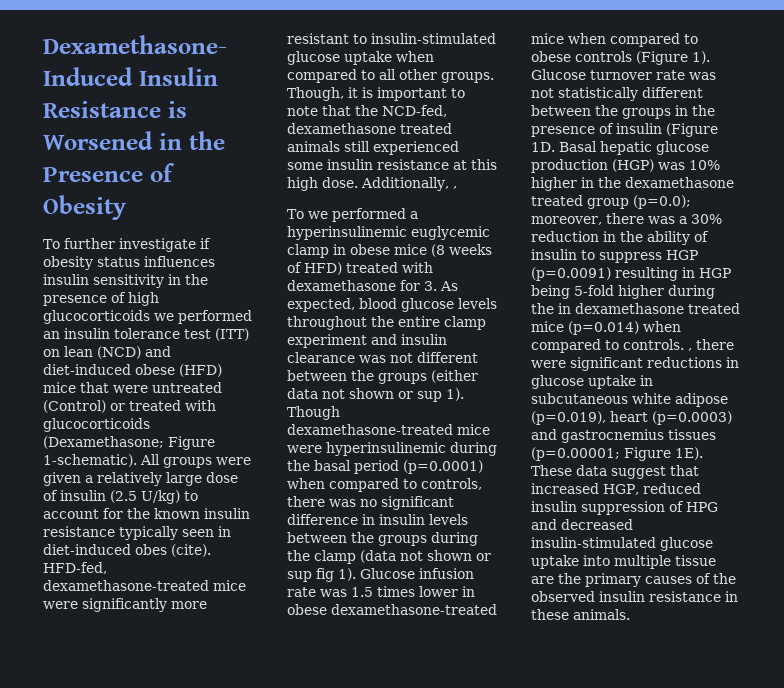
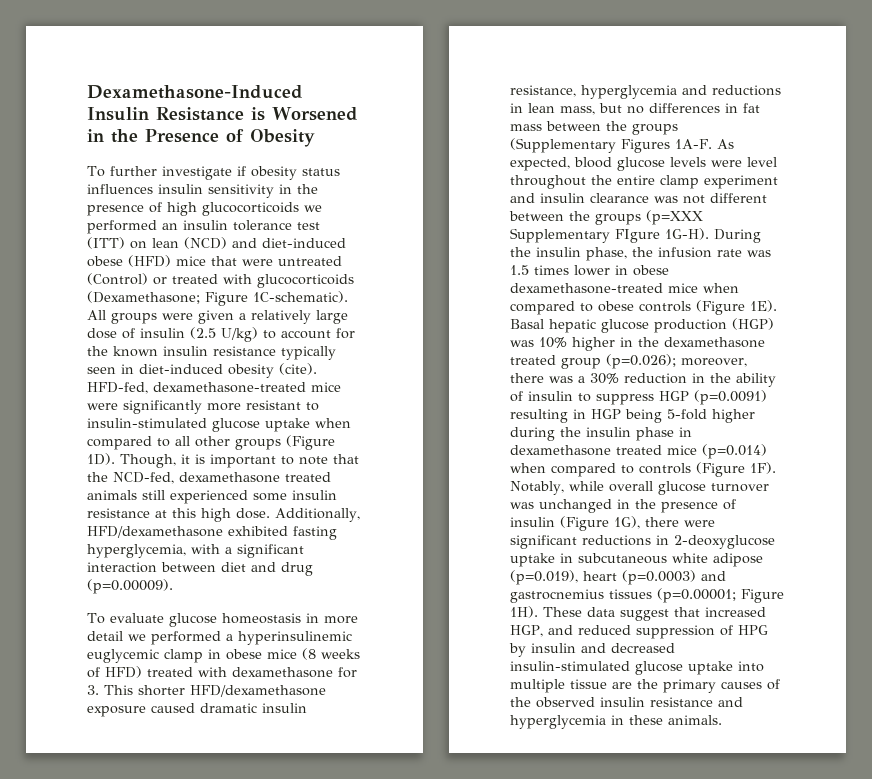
- To further investigate if obesity status influences insulin sensitivity in the presence of high glucocorticoids we performed an insulin tolerance test (ITT) on lean (NCD) and diet-induced obese (HFD) mice that were untreated (Control) or treated with glucocorticoids (Dexamethasone; Figure 1-schematic).
+ To further investigate if obesity status influences insulin sensitivity in the presence of high glucocorticoids we performed an insulin tolerance test (ITT) on lean (NCD) and diet-induced obese (HFD) mice that were untreated (Control) or treated with glucocorticoids (Dexamethasone; Figure 1C-schematic).
- All groups were given a relatively large dose of insulin (2.5 U/kg) to account for the known insulin resistance typically seen in diet-induced obes (cite).
+ All groups were given a relatively large dose of insulin (2.5 U/kg) to account for the known insulin resistance typically seen in diet-induced obesity (cite).
- HFD-fed, dexamethasone-treated mice were significantly more resistant to insulin-stimulated glucose uptake when compared to all other groups.
+ HFD-fed, dexamethasone-treated mice were significantly more resistant to insulin-stimulated glucose uptake when compared to all other groups (Figure 1D).
- Additionally, ,
- To we performed a hyperinsulinemic euglycemic clamp in obese mice (8 weeks of HFD) treated with dexamethasone for 3. As expected, blood glucose levels throughout the entire clamp experiment and insulin clearance was not different between the groups (either data not shown or sup 1). Though dexamethasone-treated mice were hyperinsulinemic during the basal period (p=0.0001) when compared to controls, there was no significant difference in insulin levels between the groups during the clamp (data not shown or sup fig 1). Glucose infusion rate was 1.5 times lower in obese dexamethasone-treated mice when compared to obese controls (Figure 1). Glucose turnover rate was not statistically different between the groups in the presence of insulin (Figure 1D.
+ Additionally, HFD/dexamethasone exhibited fasting hyperglycemia, with a significant interaction between diet and drug (p=0.00009).
+ To evaluate glucose homeostasis in more detail we performed a hyperinsulinemic euglycemic clamp in obese mice (8 weeks of HFD) treated with dexamethasone for 3. This shorter HFD/dexamethasone exposure caused dramatic insulin resistance, hyperglycemia and reductions in lean mass, but no differences in fat mass between the groups (Supplementary Figures 1A-F. As expected, blood glucose levels were level throughout the entire clamp experiment and insulin clearance was not different between the groups (p=XXX Supplementary FIgure 1G-H). During the insulin phase, the infusion rate was 1.5 times lower in obese dexamethasone-treated mice when compared to obese controls (Figure 1E).
- Basal hepatic glucose production (HGP) was 10% higher in the dexamethasone treated group (p=0.0);
+ Basal hepatic glucose production (HGP) was 10% higher in the dexamethasone treated group (p=0.026);
- moreover, there was a 30% reduction in the ability of insulin to suppress HGP (p=0.0091) resulting in HGP being 5-fold higher during the in dexamethasone treated mice (p=0.014) when compared to controls. , there were significant reductions in glucose uptake in subcutaneous white adipose (p=0.019), heart (p=0.0003) and gastrocnemius tissues (p=0.00001;
+ moreover, there was a 30% reduction in the ability of insulin to suppress HGP (p=0.0091) resulting in HGP being 5-fold higher during the insulin phase in dexamethasone treated mice (p=0.014) when compared to controls (Figure 1F). Notably, while overall glucose turnover was unchanged in the presence of insulin (Figure 1G), there were significant reductions in 2-deoxyglucose uptake in subcutaneous white adipose (p=0.019), heart (p=0.0003) and gastrocnemius tissues (p=0.00001;
- Figure 1E).
+ Figure 1H).
- These data suggest that increased HGP, reduced insulin suppression of HPG and decreased insulin-stimulated glucose uptake into multiple tissue are the primary causes of the observed insulin resistance in these animals.
+ These data suggest that increased HGP, and reduced suppression of HPG by insulin and decreased insulin-stimulated glucose uptake into multiple tissue are the primary causes of the observed insulin resistance and hyperglycemia in these animals.

